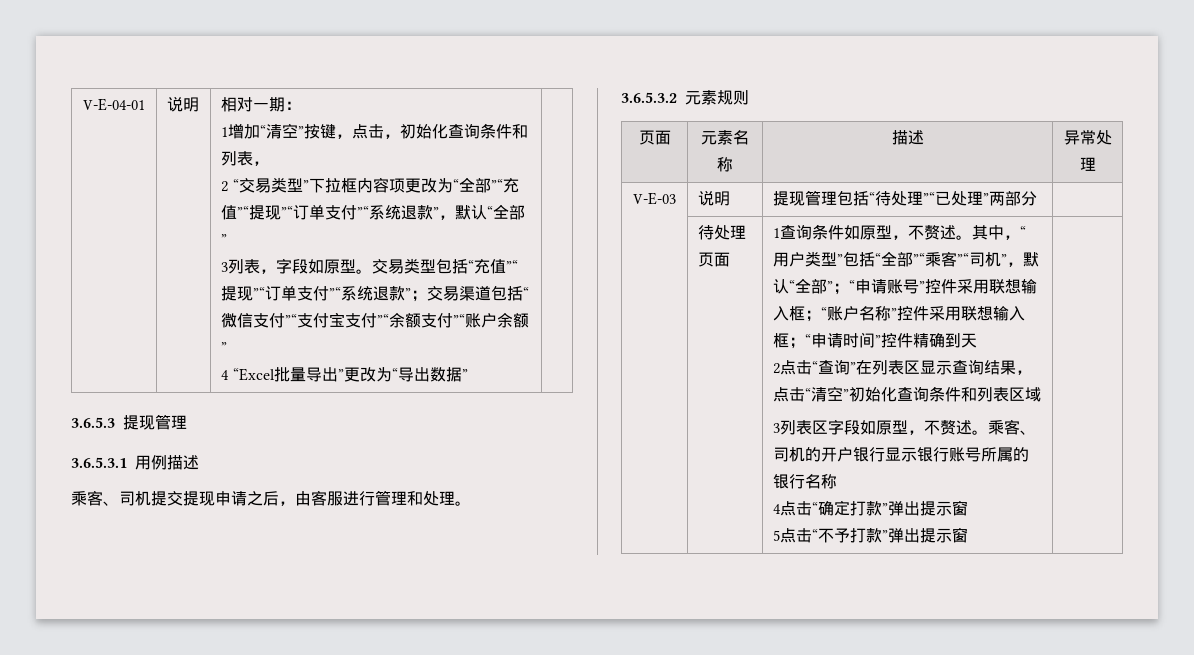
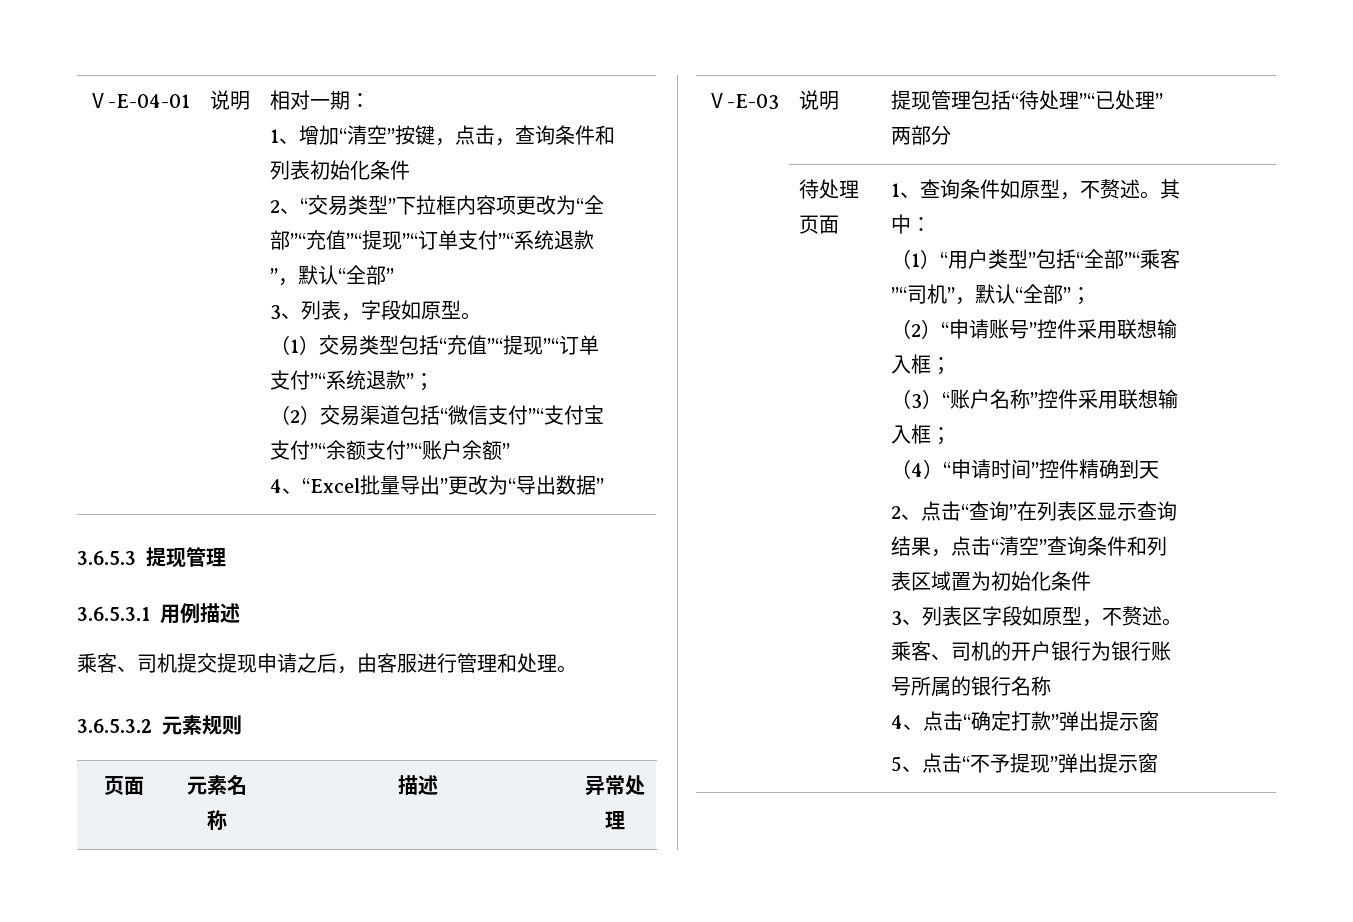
- 1增加“清空”按键，点击，初始化查询条件和列表，
- 2 “交易类型”下拉框内容项更改为“全部”“充值”“提现”“订单支付”“系统退款”，默认“全部”
+ 1、增加“清空”按键，点击，查询条件和列表初始化条件
+ 2、“交易类型”下拉框内容项更改为“全部”“充值”“提现”“订单支付”“系统退款”，默认“全部”
- 3列表，字段如原型。交易类型包括“充值”“提现”“订单支付”“系统退款”；交易渠道包括“微信支付”“支付宝支付”“余额支付”“账户余额”
+ 3、列表，字段如原型。
+ （1）交易类型包括“充值”“提现”“订单支付”“系统退款”；
+ （2）交易渠道包括“微信支付”“支付宝支付”“余额支付”“账户余额”
- 4 “Excel批量导出”更改为“导出数据”
+ 4、“Excel批量导出”更改为“导出数据”
- 1查询条件如原型，不赘述。
+ 1、查询条件如原型，不赘述。
- 其中，“用户类型”包括“全部”“乘客”“司机”，默认“全部”；“申请账号”控件采用联想输入框；“账户名称”控件采用联想输入框；“申请时间”控件精确到天
+ 其中：
+ （1）“用户类型”包括“全部”“乘客”“司机”，默认“全部”；
+ （2）“申请账号”控件采用联想输入框；
+ （3）“账户名称”控件采用联想输入框；
+ （4）“申请时间”控件精确到天
- 2点击“查询”在列表区显示查询结果，点击“清空”初始化查询条件和列表区域
- 3列表区字段如原型，不赘述。
+ 2、点击“查询”在列表区显示查询结果，点击“清空”查询条件和列表区域置为初始化条件
+ 3、列表区字段如原型，不赘述。
- 乘客、司机的开户银行显示银行账号所属的银行名称
+ 乘客、司机的开户银行为银行账号所属的银行名称
- 4点击“确定打款”弹出提示窗
+ 4、点击“确定打款”弹出提示窗
- 5点击“不予打款”弹出提示窗
+ 5、点击“不予提现”弹出提示窗

